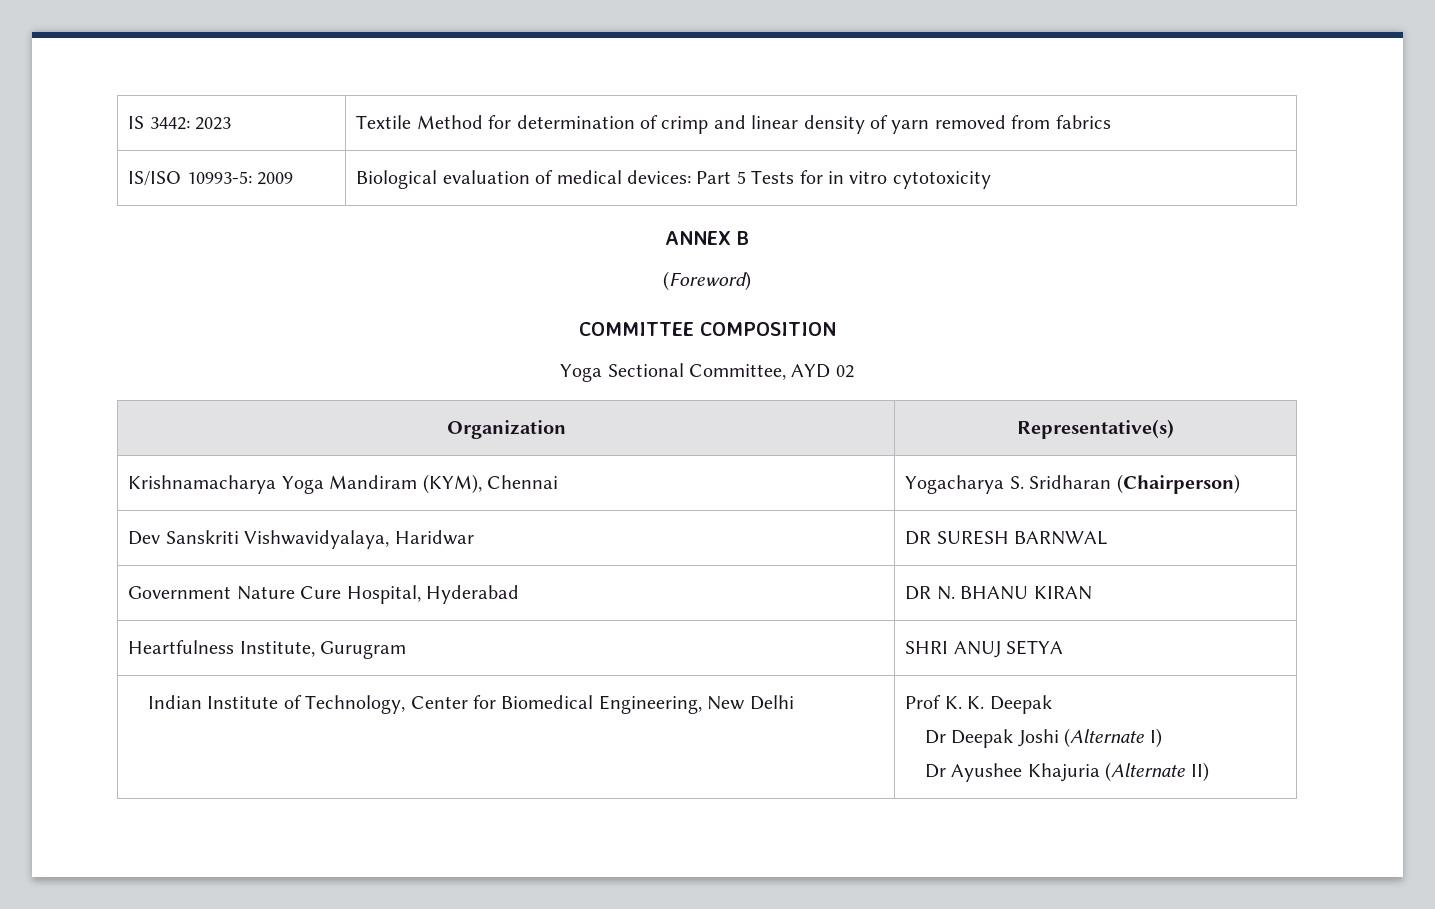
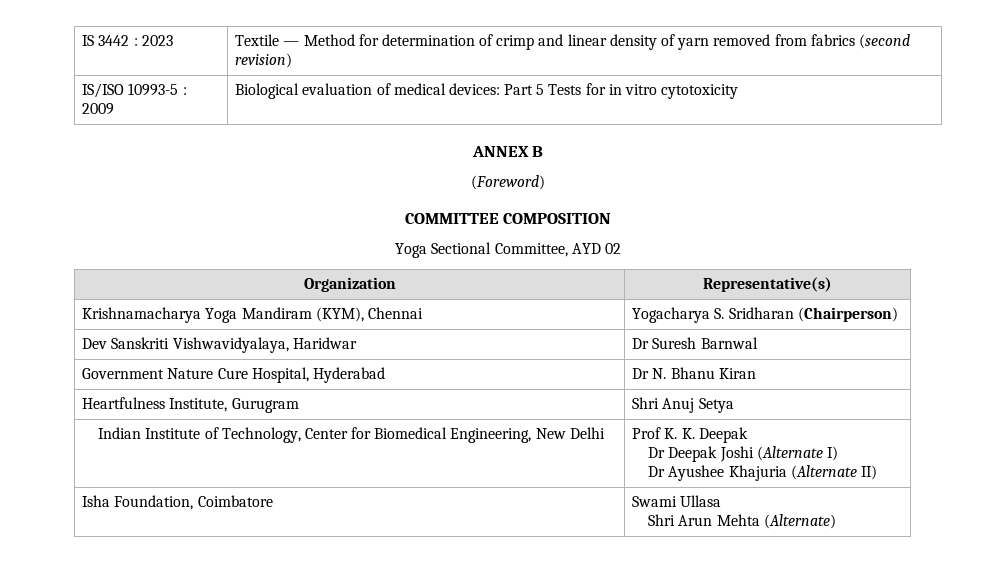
- IS 3442: 2023 | Textile Method for determination of crimp and linear density of yarn removed from fabrics
+ IS 3442 : 2023 | Textile — Method for determination of crimp and linear density of yarn removed from fabrics (second revision)
- IS/ISO 10993-5: 2009 | Biological evaluation of medical devices: Part 5 Tests for in vitro cytotoxicity
+ IS/ISO 10993-5 : 2009 | Biological evaluation of medical devices: Part 5 Tests for in vitro cytotoxicity
- Dev Sanskriti Vishwavidyalaya, Haridwar | DR SURESH BARNWAL
+ Dev Sanskriti Vishwavidyalaya, Haridwar | Dr Suresh Barnwal
- Government Nature Cure Hospital, Hyderabad | DR N. BHANU KIRAN
+ Government Nature Cure Hospital, Hyderabad | Dr N. Bhanu Kiran
- Heartfulness Institute, Gurugram | SHRI ANUJ SETYA
+ Heartfulness Institute, Gurugram | Shri Anuj Setya
+ Isha Foundation, Coimbatore | Swami Ullasa
+ Shri Arun Mehta (Alternate)

